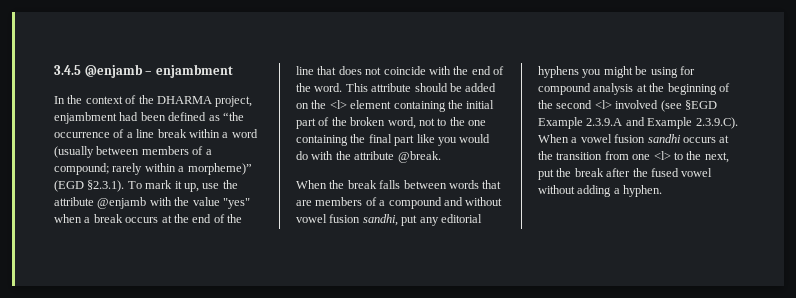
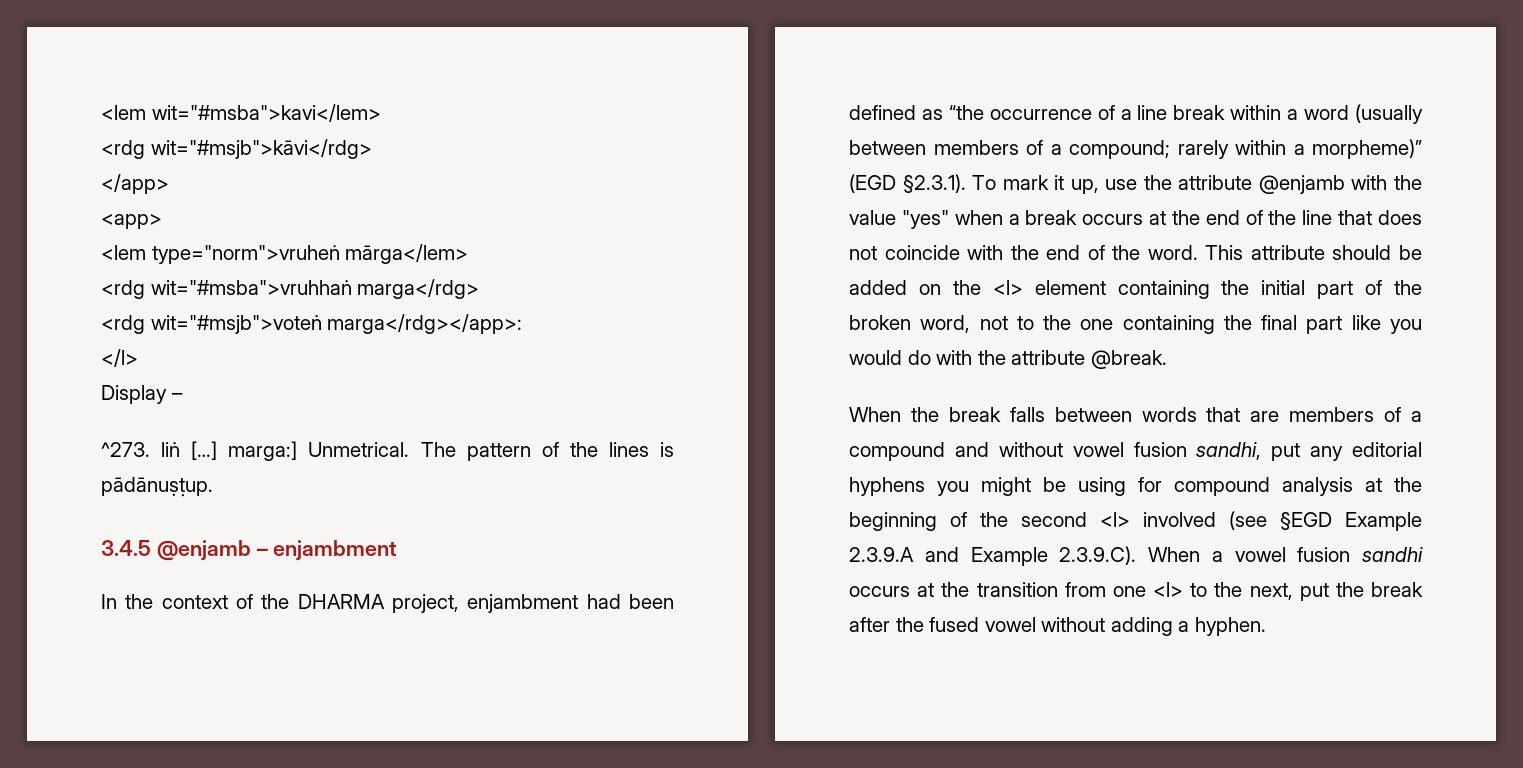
+ <lem wit="#msba">kavi</lem>
+ <rdg wit="#msjb">kāvi</rdg>
+ </app>
+ <app>
+ <lem type="norm">vruheṅ mārga</lem>
+ <rdg wit="#msba">vruhhaṅ marga</rdg>
+ <rdg wit="#msjb">voteṅ marga</rdg></app>:
+ </l>
+ Display –
+ ^273. liṅ […] marga:] Unmetrical. The pattern of the lines is pādānuṣṭup.

